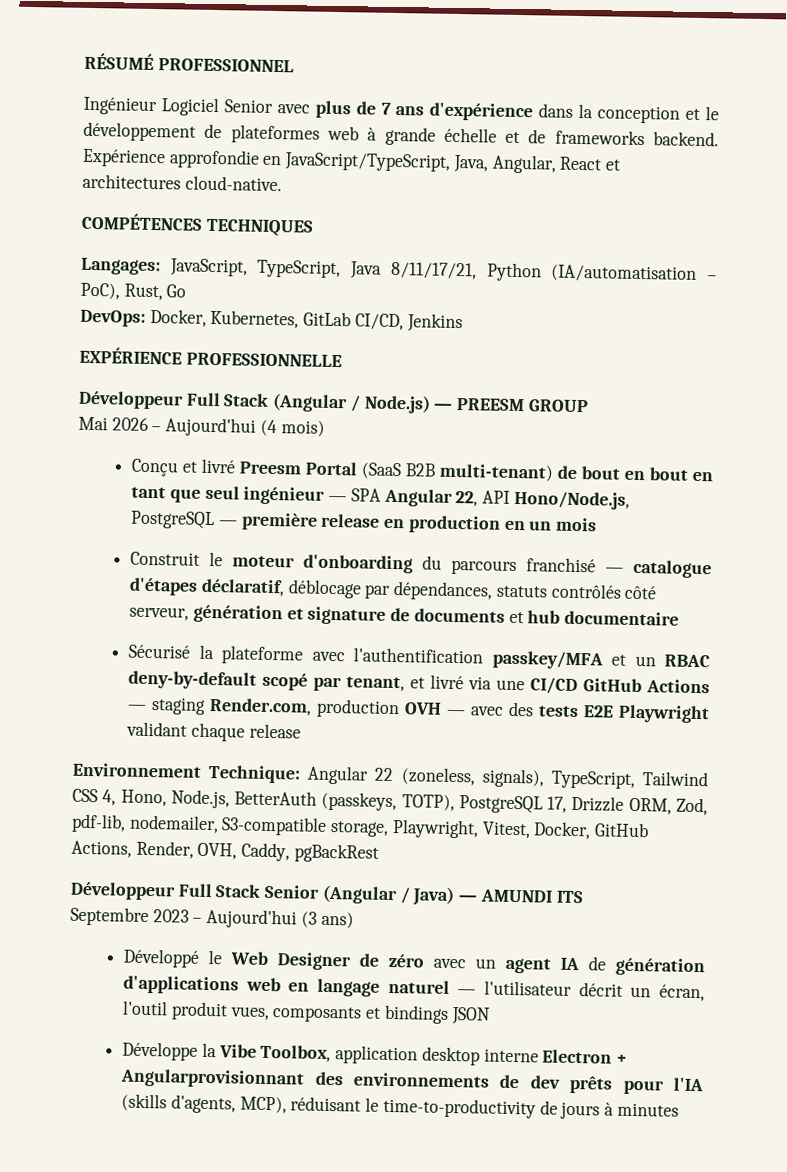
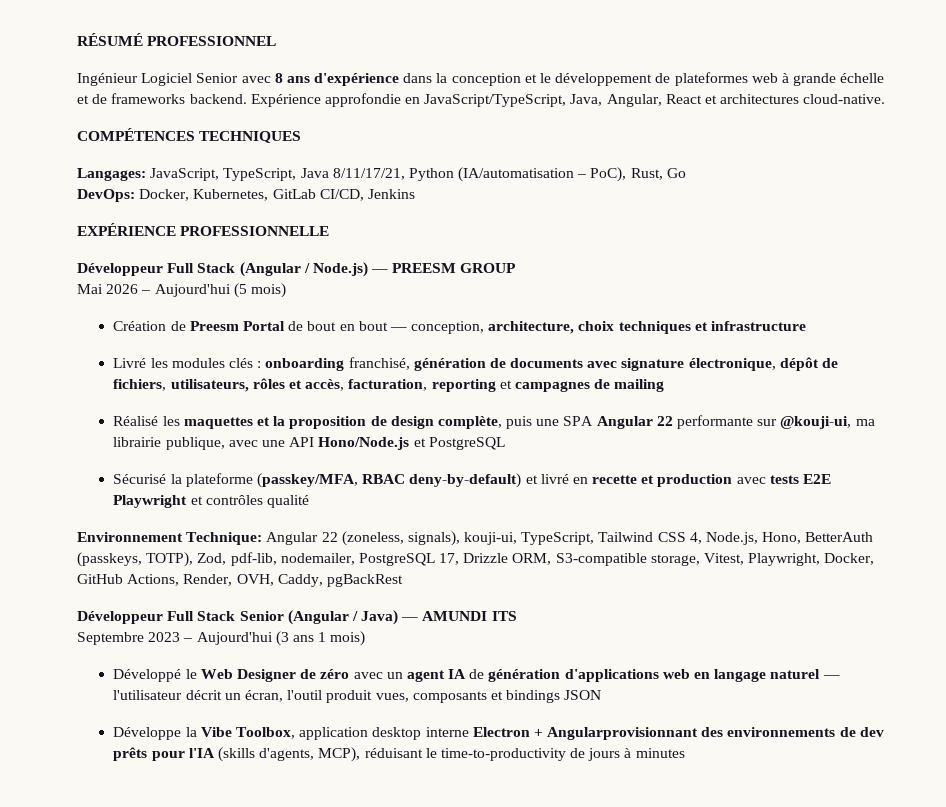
- Ingénieur Logiciel Senior avec plus de 7 ans d'expérience dans la conception et le développement de plateformes web à grande échelle et de frameworks backend.
+ Ingénieur Logiciel Senior avec 8 ans d'expérience dans la conception et le développement de plateformes web à grande échelle et de frameworks backend.
- Mai 2026 – Aujourd'hui (4 mois)
- Conçu et livré Preesm Portal (SaaS B2B multi-tenant) de bout en bout en tant que seul ingénieur — SPA Angular 22, API Hono/Node.js, PostgreSQL — première release en production en un mois
- Construit le moteur d'onboarding du parcours franchisé — catalogue d'étapes déclaratif, déblocage par dépendances, statuts contrôlés côté serveur, génération et signature de documents et hub documentaire
- Sécurisé la plateforme avec l'authentification passkey/MFA et un RBAC deny-by-default scopé par tenant, et livré via une CI/CD GitHub Actions — staging Render.com, production OVH — avec des tests E2E Playwright validant chaque release
+ Mai 2026 – Aujourd'hui (5 mois)
+ Création de Preesm Portal de bout en bout — conception, architecture, choix techniques et infrastructure
+ Livré les modules clés : onboarding franchisé, génération de documents avec signature électronique, dépôt de fichiers, utilisateurs, rôles et accès, facturation, reporting et campagnes de mailing
+ Réalisé les maquettes et la proposition de design complète, puis une SPA Angular 22 performante sur @kouji-ui, ma librairie publique, avec une API Hono/Node.js et PostgreSQL
+ Sécurisé la plateforme (passkey/MFA, RBAC deny-by-default) et livré en recette et production avec tests E2E Playwright et contrôles qualité
- Environnement Technique: Angular 22 (zoneless, signals), TypeScript, Tailwind CSS 4, Hono, Node.js, BetterAuth (passkeys, TOTP), PostgreSQL 17, Drizzle ORM, Zod, pdf-lib, nodemailer, S3-compatible storage, Playwright, Vitest, Docker, GitHub Actions, Render, OVH, Caddy, pgBackRest
+ Environnement Technique: Angular 22 (zoneless, signals), kouji-ui, TypeScript, Tailwind CSS 4, Node.js, Hono, BetterAuth (passkeys, TOTP), Zod, pdf-lib, nodemailer, PostgreSQL 17, Drizzle ORM, S3-compatible storage, Vitest, Playwright, Docker, GitHub Actions, Render, OVH, Caddy, pgBackRest
- Septembre 2023 – Aujourd'hui (3 ans)
+ Septembre 2023 – Aujourd'hui (3 ans 1 mois)

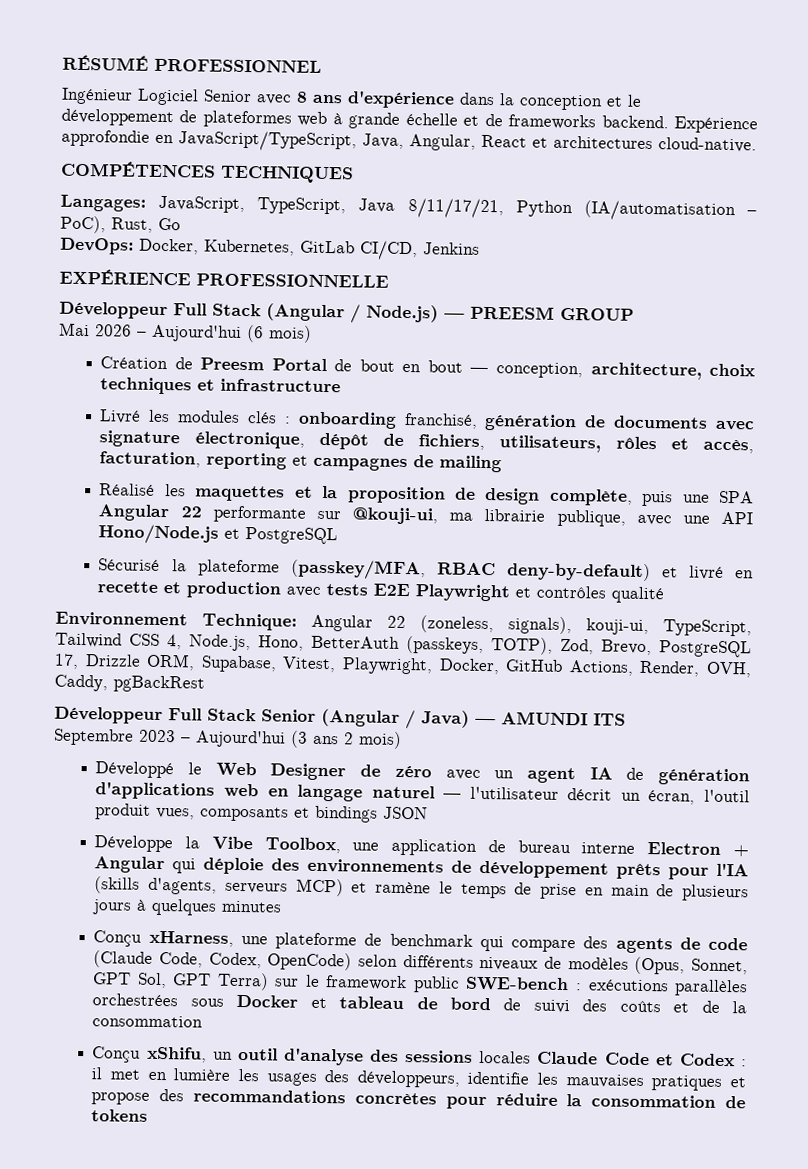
- Mai 2026 – Aujourd'hui (5 mois)
+ Mai 2026 – Aujourd'hui (6 mois)
- Environnement Technique: Angular 22 (zoneless, signals), kouji-ui, TypeScript, Tailwind CSS 4, Node.js, Hono, BetterAuth (passkeys, TOTP), Zod, pdf-lib, nodemailer, PostgreSQL 17, Drizzle ORM, S3-compatible storage, Vitest, Playwright, Docker, GitHub Actions, Render, OVH, Caddy, pgBackRest
+ Environnement Technique: Angular 22 (zoneless, signals), kouji-ui, TypeScript, Tailwind CSS 4, Node.js, Hono, BetterAuth (passkeys, TOTP), Zod, Brevo, PostgreSQL 17, Drizzle ORM, Supabase, Vitest, Playwright, Docker, GitHub Actions, Render, OVH, Caddy, pgBackRest
- Septembre 2023 – Aujourd'hui (3 ans 1 mois)
+ Septembre 2023 – Aujourd'hui (3 ans 2 mois)
- Développe la Vibe Toolbox, application desktop interne Electron + Angularprovisionnant des environnements de dev prêts pour l'IA (skills d'agents, MCP), réduisant le time-to-productivity de jours à minutes
+ Développe la Vibe Toolbox, une application de bureau interne Electron + Angular qui déploie des environnements de développement prêts pour l'IA (skills d'agents, serveurs MCP) et ramène le temps de prise en main de plusieurs jours à quelques minutes
+ Conçu xHarness, une plateforme de benchmark qui compare des agents de code (Claude Code, Codex, OpenCode) selon différents niveaux de modèles (Opus, Sonnet, GPT Sol, GPT Terra) sur le framework public SWE-bench : exécutions parallèles orchestrées sous Docker et tableau de bord de suivi des coûts et de la consommation
+ Conçu xShifu, un outil d'analyse des sessions locales Claude Code et Codex : il met en lumière les usages des développeurs, identifie les mauvaises pratiques et propose des recommandations concrètes pour réduire la consommation de tokens

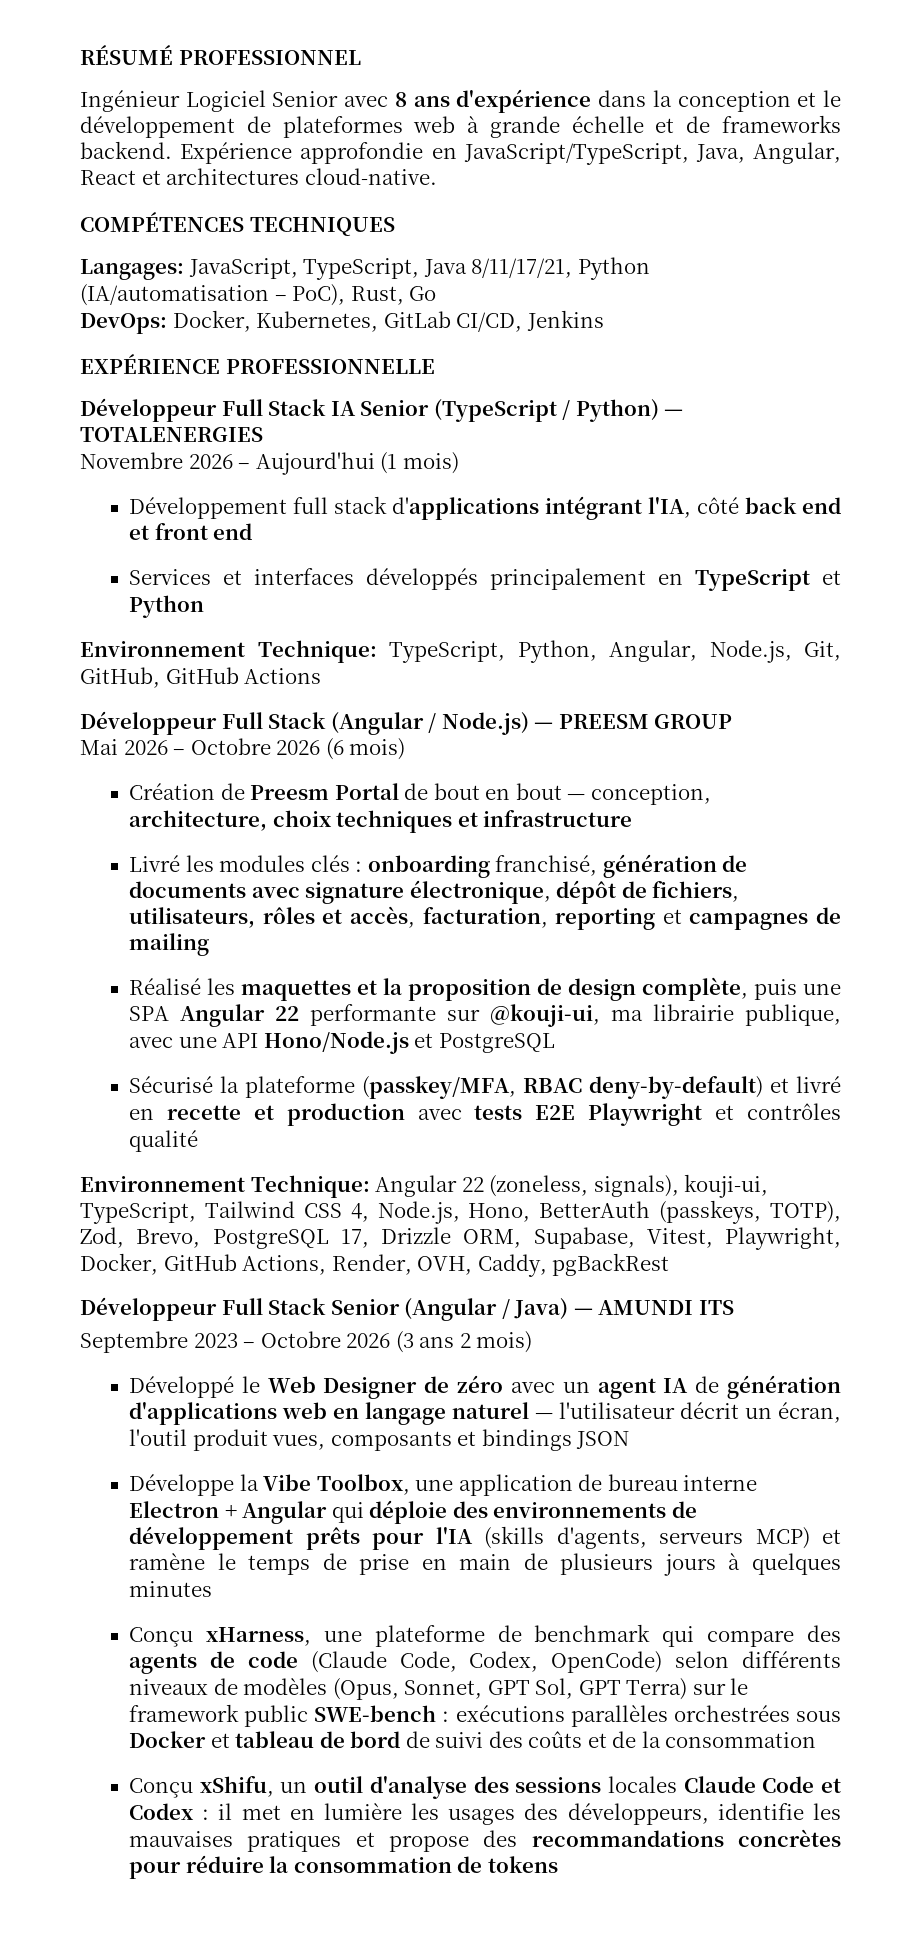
+ Développeur Full Stack IA Senior (TypeScript / Python) — TOTALENERGIES
+ Novembre 2026 – Aujourd'hui (1 mois)
+ Développement full stack d'applications intégrant l'IA, côté back end et front end
+ Services et interfaces développés principalement en TypeScript et Python
+ Environnement Technique: TypeScript, Python, Angular, Node.js, Git, GitHub, GitHub Actions
- Mai 2026 – Aujourd'hui (6 mois)
+ Mai 2026 – Octobre 2026 (6 mois)
- Septembre 2023 – Aujourd'hui (3 ans 2 mois)
+ Septembre 2023 – Octobre 2026 (3 ans 2 mois)

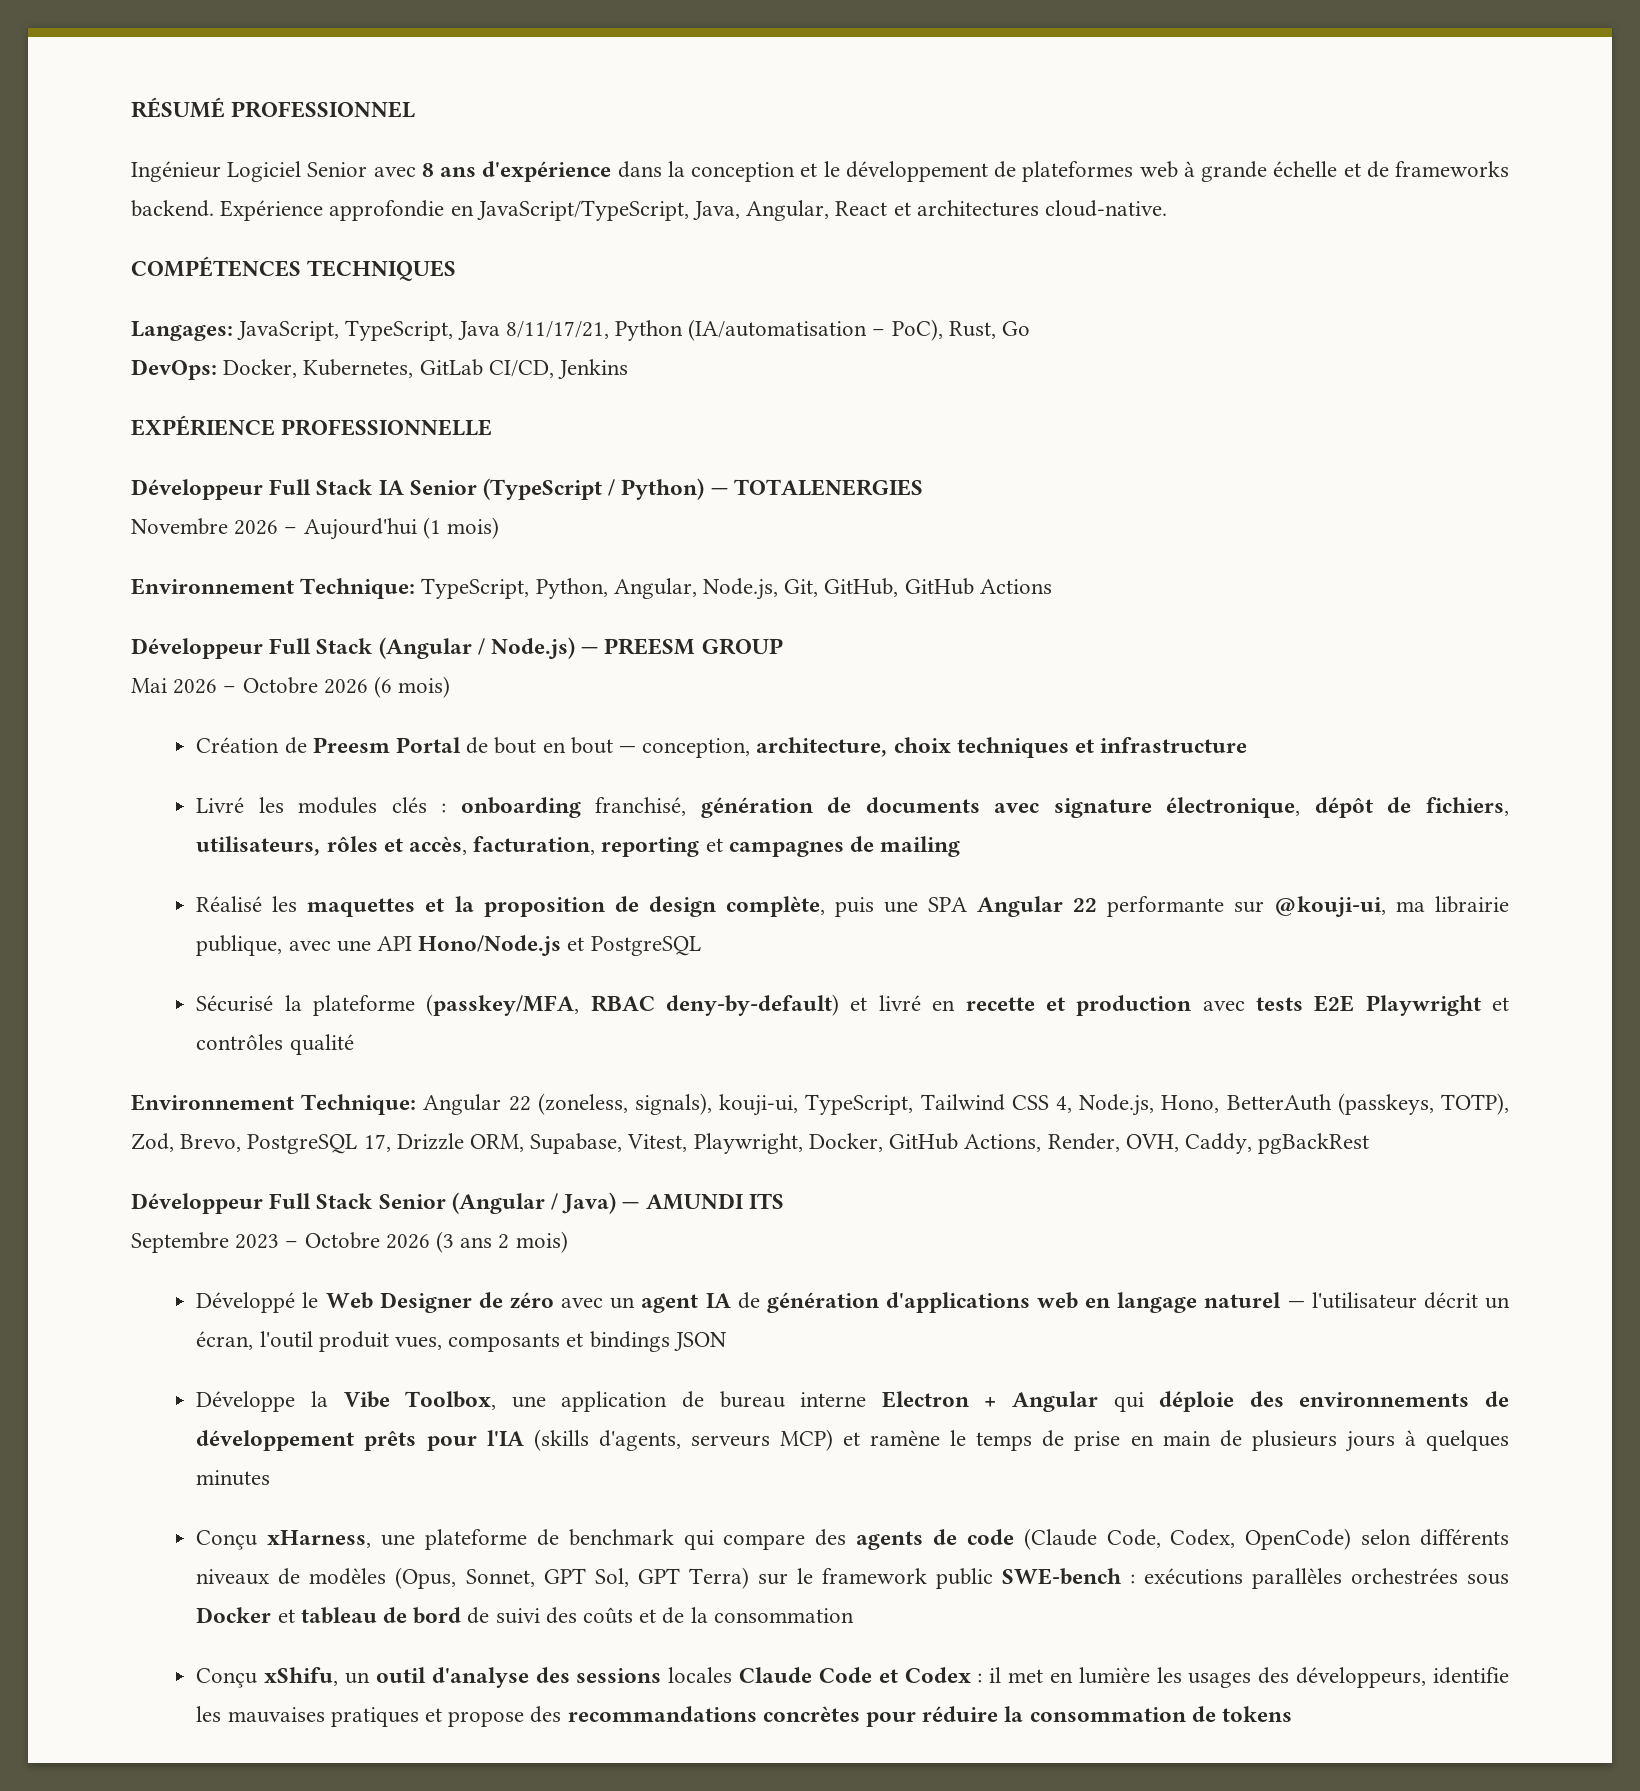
- Développement full stack d'applications intégrant l'IA, côté back end et front end
- Services et interfaces développés principalement en TypeScript et Python

